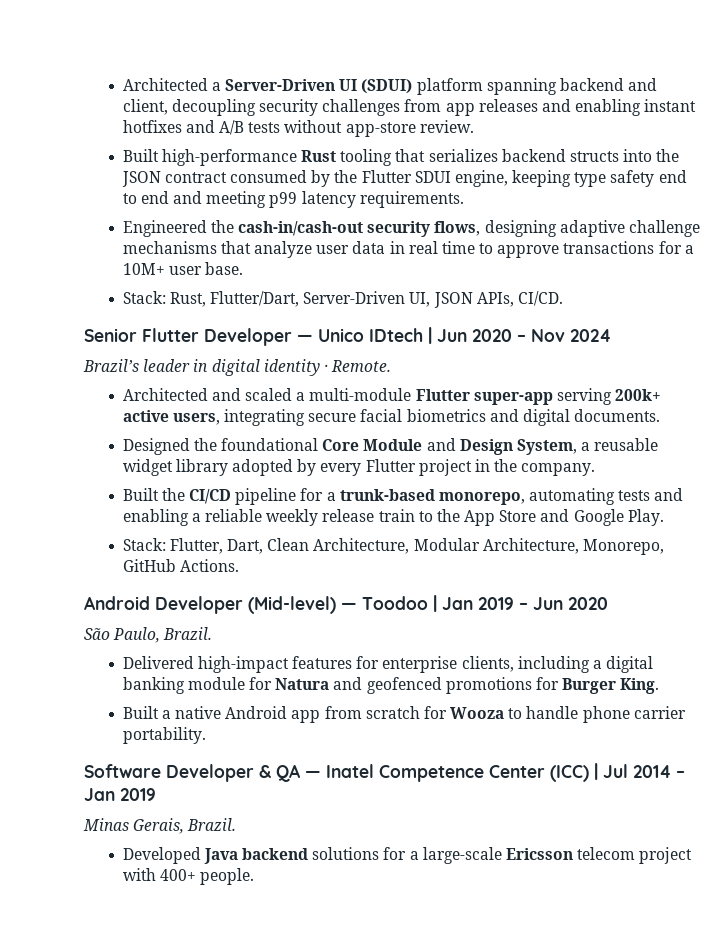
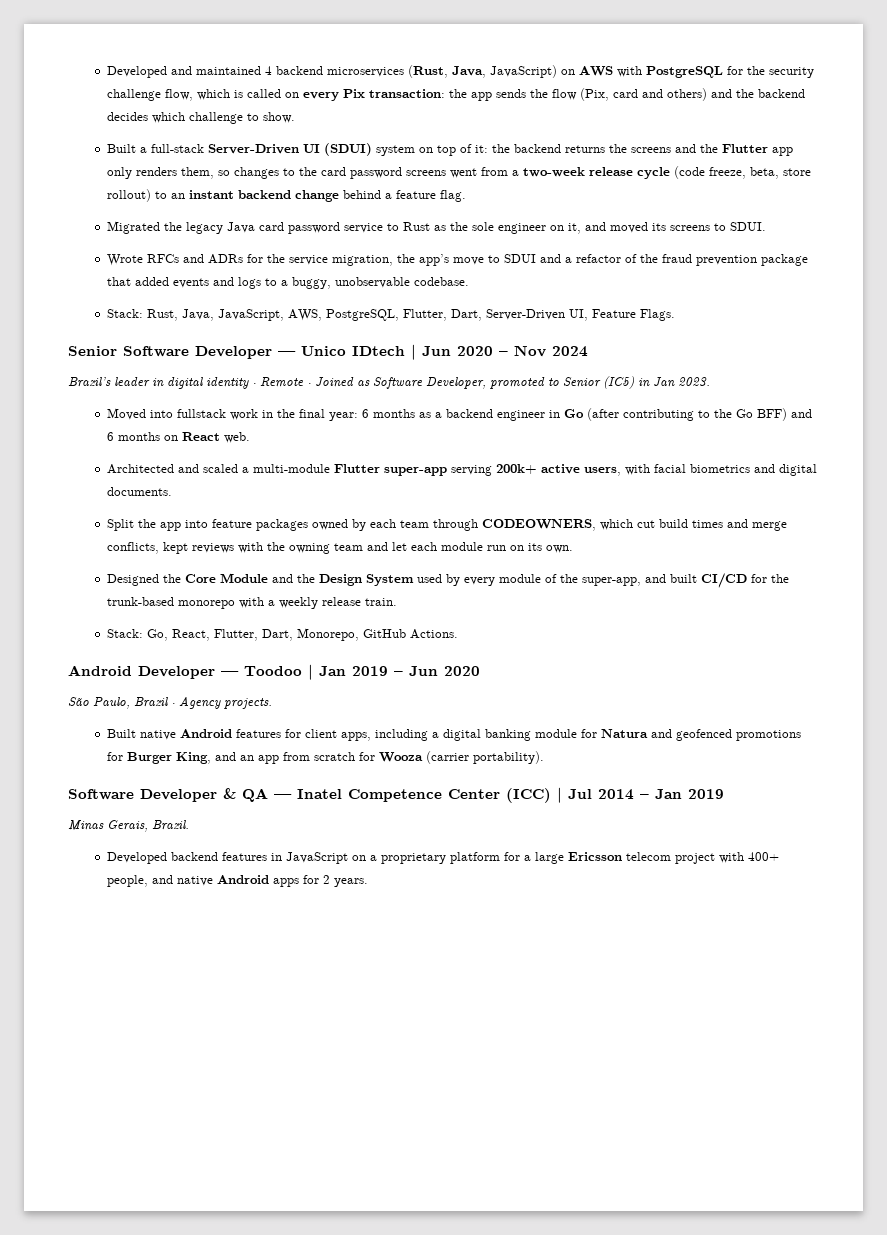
- Architected a Server-Driven UI (SDUI) platform spanning backend and client, decoupling security challenges from app releases and enabling instant hotfixes and A/B tests without app-store review.
- Built high-performance Rust tooling that serializes backend structs into the JSON contract consumed by the Flutter SDUI engine, keeping type safety end to end and meeting p99 latency requirements.
- Engineered the cash-in/cash-out security flows, designing adaptive challenge mechanisms that analyze user data in real time to approve transactions for a 10M+ user base.
- Stack: Rust, Flutter/Dart, Server-Driven UI, JSON APIs, CI/CD.
- Senior Flutter Developer — Unico IDtech | Jun 2020 – Nov 2024
+ Developed and maintained 4 backend microservices (Rust, Java, JavaScript) on AWS with PostgreSQL for the security challenge flow, which is called on every Pix transaction: the app sends the flow (Pix, card and others) and the backend decides which challenge to show.
+ Built a full-stack Server-Driven UI (SDUI) system on top of it: the backend returns the screens and the Flutter app only renders them, so changes to the card password screens went from a two-week release cycle (code freeze, beta, store rollout) to an instant backend change behind a feature flag.
+ Migrated the legacy Java card password service to Rust as the sole engineer on it, and moved its screens to SDUI.
+ Wrote RFCs and ADRs for the service migration, the app’s move to SDUI and a refactor of the fraud prevention package that added events and logs to a buggy, unobservable codebase.
+ Stack: Rust, Java, JavaScript, AWS, PostgreSQL, Flutter, Dart, Server-Driven UI, Feature Flags.
+ Senior Software Developer — Unico IDtech | Jun 2020 – Nov 2024
- Brazil’s leader in digital identity · Remote.
+ Brazil’s leader in digital identity · Remote · Joined as Software Developer, promoted to Senior (IC5) in Jan 2023.
+ Moved into fullstack work in the final year: 6 months as a backend engineer in Go (after contributing to the Go BFF) and 6 months on React web.
- Architected and scaled a multi-module Flutter super-app serving 200k+ active users, integrating secure facial biometrics and digital documents.
+ Architected and scaled a multi-module Flutter super-app serving 200k+ active users, with facial biometrics and digital documents.
+ Split the app into feature packages owned by each team through CODEOWNERS, which cut build times and merge conflicts, kept reviews with the owning team and let each module run on its own.
- Designed the foundational Core Module and Design System, a reusable widget library adopted by every Flutter project in the company.
- Built the CI/CD pipeline for a trunk-based monorepo, automating tests and enabling a reliable weekly release train to the App Store and Google Play.
- Stack: Flutter, Dart, Clean Architecture, Modular Architecture, Monorepo, GitHub Actions.
+ Designed the Core Module and the Design System used by every module of the super-app, and built CI/CD for the trunk-based monorepo with a weekly release train.
+ Stack: Go, React, Flutter, Dart, Monorepo, GitHub Actions.
- Android Developer (Mid-level) — Toodoo | Jan 2019 – Jun 2020
+ Android Developer — Toodoo | Jan 2019 – Jun 2020
- São Paulo, Brazil.
- Delivered high-impact features for enterprise clients, including a digital banking module for Natura and geofenced promotions for Burger King.
- Built a native Android app from scratch for Wooza to handle phone carrier portability.
+ São Paulo, Brazil · Agency projects.
+ Built native Android features for client apps, including a digital banking module for Natura and geofenced promotions for Burger King, and an app from scratch for Wooza (carrier portability).
- Developed Java backend solutions for a large-scale Ericsson telecom project with 400+ people.
+ Developed backend features in JavaScript on a proprietary platform for a large Ericsson telecom project with 400+ people, and native Android apps for 2 years.

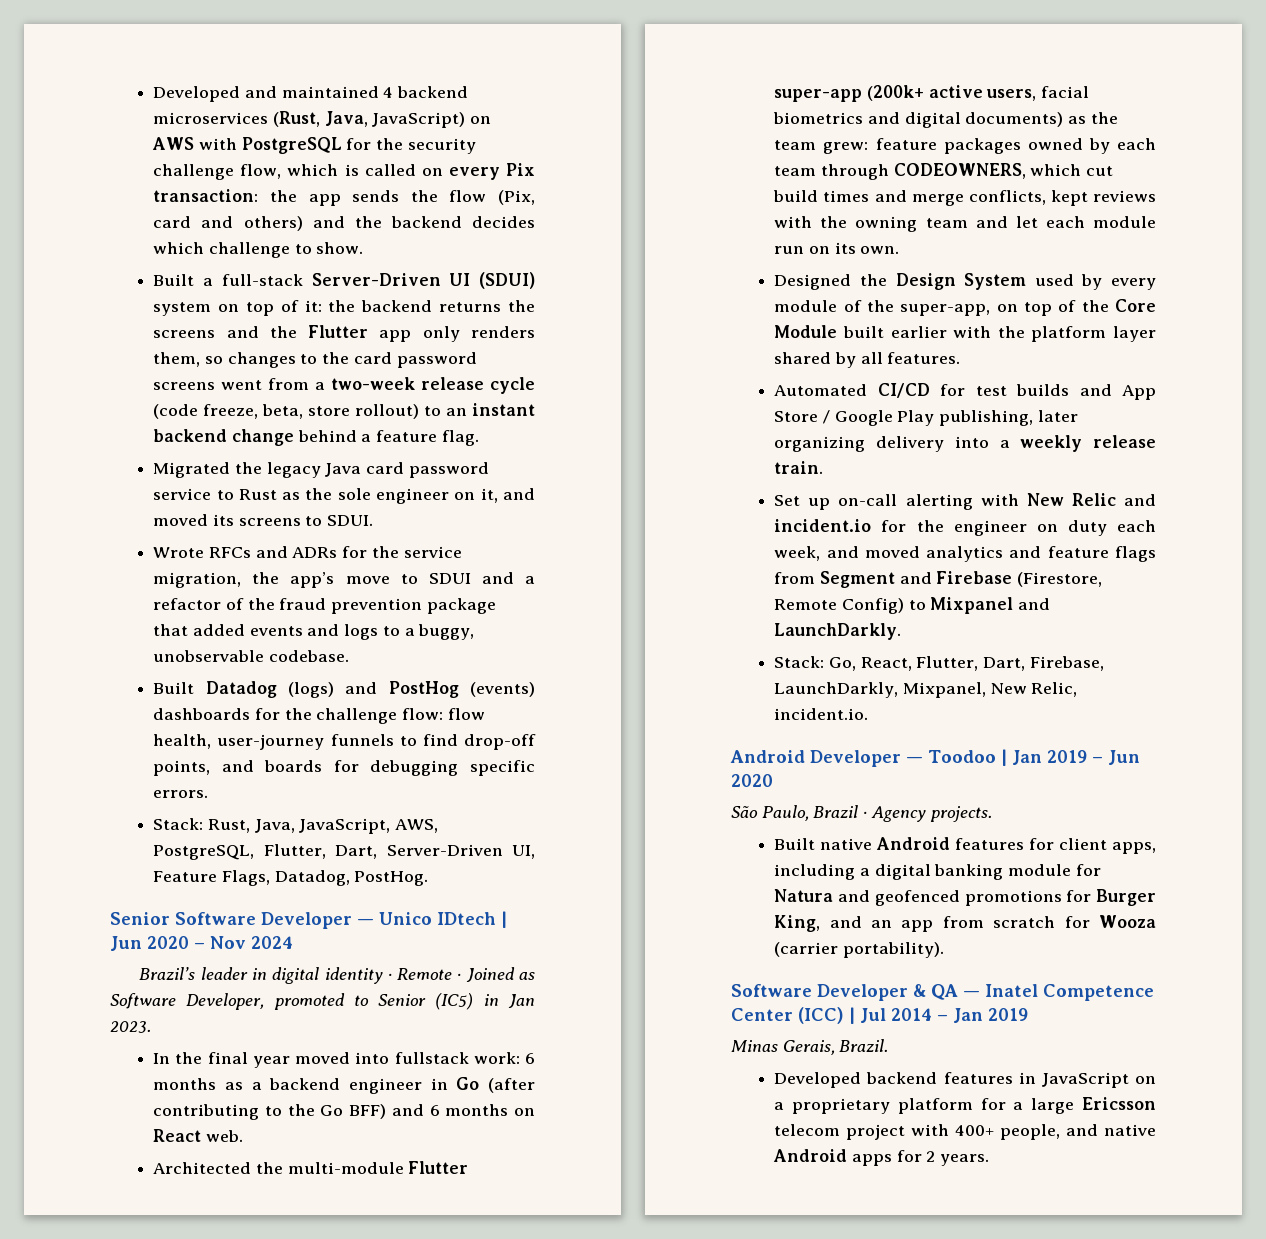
+ Built Datadog (logs) and PostHog (events) dashboards for the challenge flow: flow health, user-journey funnels to find drop-off points, and boards for debugging specific errors.
- Stack: Rust, Java, JavaScript, AWS, PostgreSQL, Flutter, Dart, Server-Driven UI, Feature Flags.
+ Stack: Rust, Java, JavaScript, AWS, PostgreSQL, Flutter, Dart, Server-Driven UI, Feature Flags, Datadog, PostHog.
- Moved into fullstack work in the final year: 6 months as a backend engineer in Go (after contributing to the Go BFF) and 6 months on React web.
+ In the final year moved into fullstack work: 6 months as a backend engineer in Go (after contributing to the Go BFF) and 6 months on React web.
- Architected and scaled a multi-module Flutter super-app serving 200k+ active users, with facial biometrics and digital documents.
- Split the app into feature packages owned by each team through CODEOWNERS, which cut build times and merge conflicts, kept reviews with the owning team and let each module run on its own.
+ Architected the multi-module Flutter super-app (200k+ active users, facial biometrics and digital documents) as the team grew: feature packages owned by each team through CODEOWNERS, which cut build times and merge conflicts, kept reviews with the owning team and let each module run on its own.
- Designed the Core Module and the Design System used by every module of the super-app, and built CI/CD for the trunk-based monorepo with a weekly release train.
+ Designed the Design System used by every module of the super-app, on top of the Core Module built earlier with the platform layer shared by all features.
+ Automated CI/CD for test builds and App Store / Google Play publishing, later organizing delivery into a weekly release train.
+ Set up on-call alerting with New Relic and incident.io for the engineer on duty each week, and moved analytics and feature flags from Segment and Firebase (Firestore, Remote Config) to Mixpanel and LaunchDarkly.
- Stack: Go, React, Flutter, Dart, Monorepo, GitHub Actions.
+ Stack: Go, React, Flutter, Dart, Firebase, LaunchDarkly, Mixpanel, New Relic, incident.io.

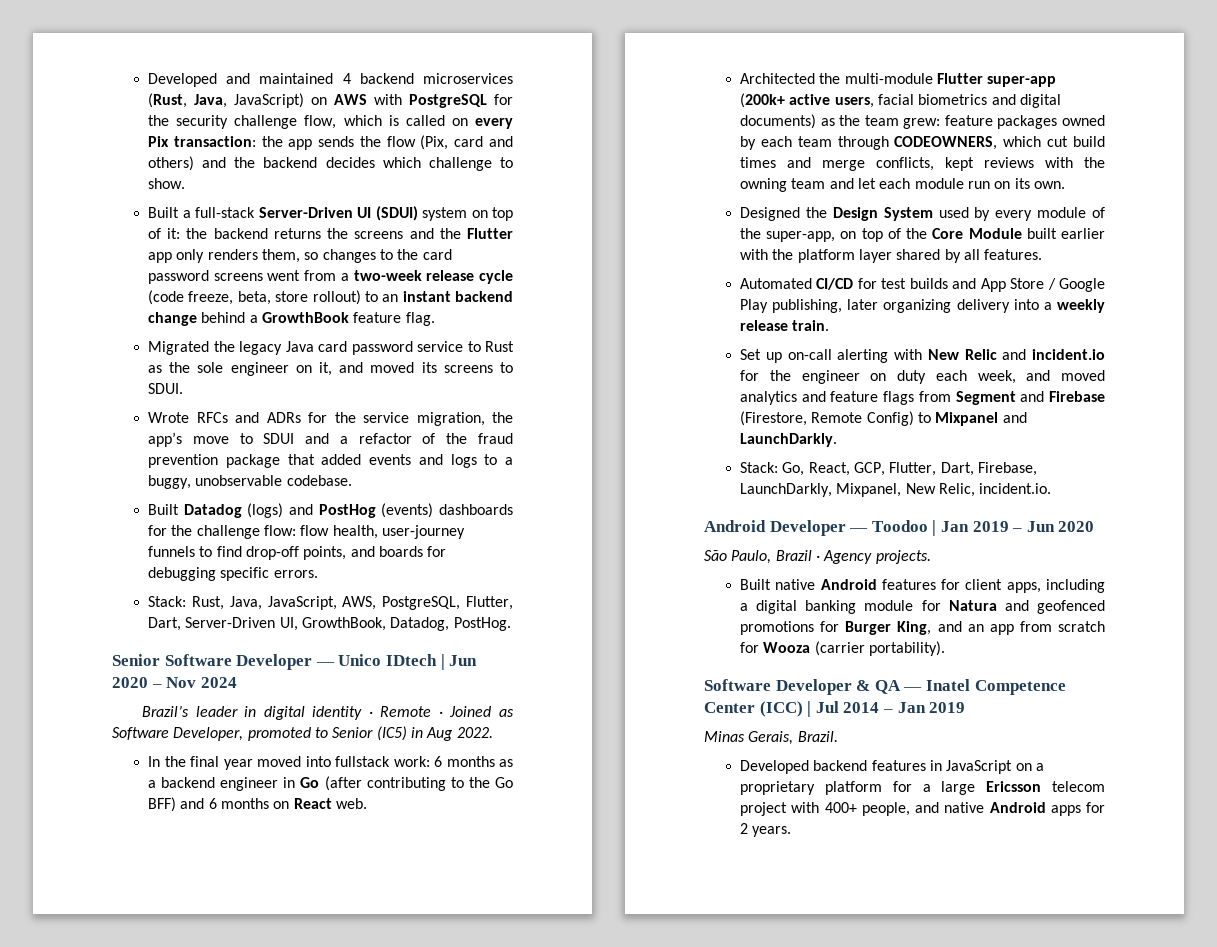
- Built a full-stack Server-Driven UI (SDUI) system on top of it: the backend returns the screens and the Flutter app only renders them, so changes to the card password screens went from a two-week release cycle (code freeze, beta, store rollout) to an instant backend change behind a feature flag.
+ Built a full-stack Server-Driven UI (SDUI) system on top of it: the backend returns the screens and the Flutter app only renders them, so changes to the card password screens went from a two-week release cycle (code freeze, beta, store rollout) to an instant backend change behind a GrowthBook feature flag.
- Stack: Rust, Java, JavaScript, AWS, PostgreSQL, Flutter, Dart, Server-Driven UI, Feature Flags, Datadog, PostHog.
+ Stack: Rust, Java, JavaScript, AWS, PostgreSQL, Flutter, Dart, Server-Driven UI, GrowthBook, Datadog, PostHog.
- Brazil’s leader in digital identity · Remote · Joined as Software Developer, promoted to Senior (IC5) in Jan 2023.
+ Brazil’s leader in digital identity · Remote · Joined as Software Developer, promoted to Senior (IC5) in Aug 2022.
- Stack: Go, React, Flutter, Dart, Firebase, LaunchDarkly, Mixpanel, New Relic, incident.io.
+ Stack: Go, React, GCP, Flutter, Dart, Firebase, LaunchDarkly, Mixpanel, New Relic, incident.io.

